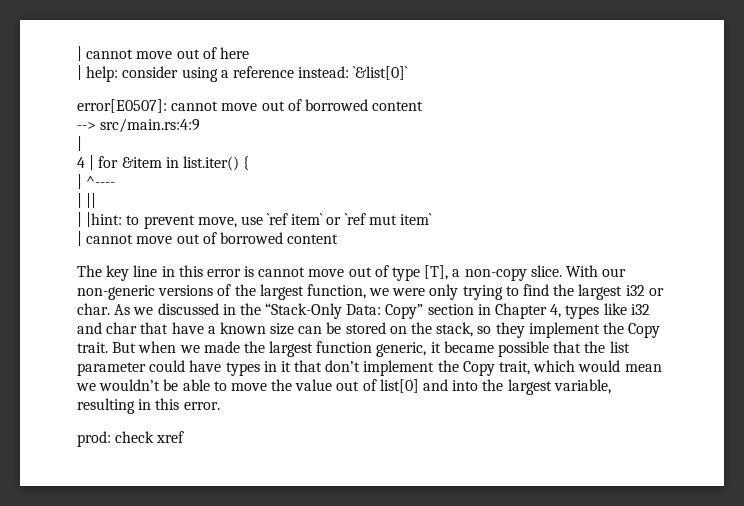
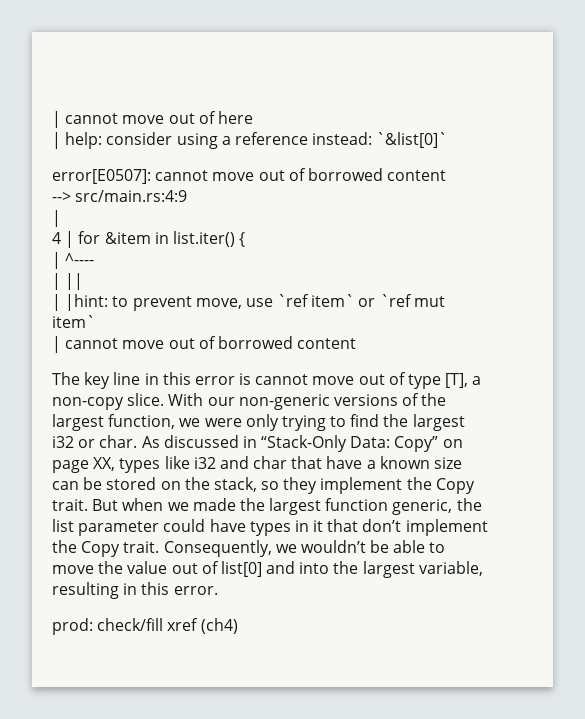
- As we discussed in the “Stack-Only Data: Copy” section in Chapter 4, types like i32 and char that have a known size can be stored on the stack, so they implement the Copy trait.
+ As discussed in “Stack-Only Data: Copy” on page XX, types like i32 and char that have a known size can be stored on the stack, so they implement the Copy trait.
- But when we made the largest function generic, it became possible that the list parameter could have types in it that don’t implement the Copy trait, which would mean we wouldn’t be able to move the value out of list[0] and into the largest variable, resulting in this error.
+ But when we made the largest function generic, the list parameter could have types in it that don’t implement the Copy trait. Consequently, we wouldn’t be able to move the value out of list[0] and into the largest variable, resulting in this error.
- prod: check xref
+ prod: check/fill xref (ch4)

